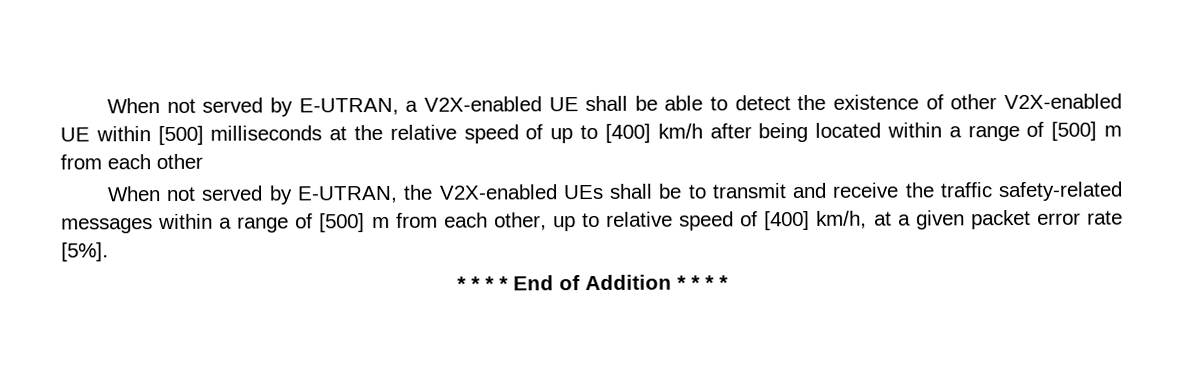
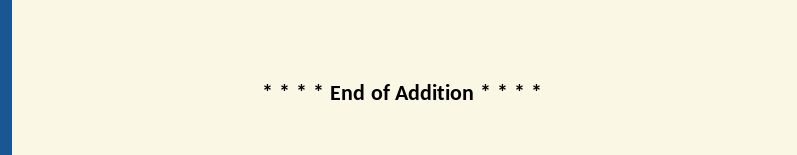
- When not served by E-UTRAN, a V2X-enabled UE shall be able to detect the existence of other V2X-enabled UE within [500] milliseconds at the relative speed of up to [400] km/h after being located within a range of [500] m from each other
- When not served by E-UTRAN, the V2X-enabled UEs shall be to transmit and receive the traffic safety-related messages within a range of [500] m from each other, up to relative speed of [400] km/h, at a given packet error rate [5%].

